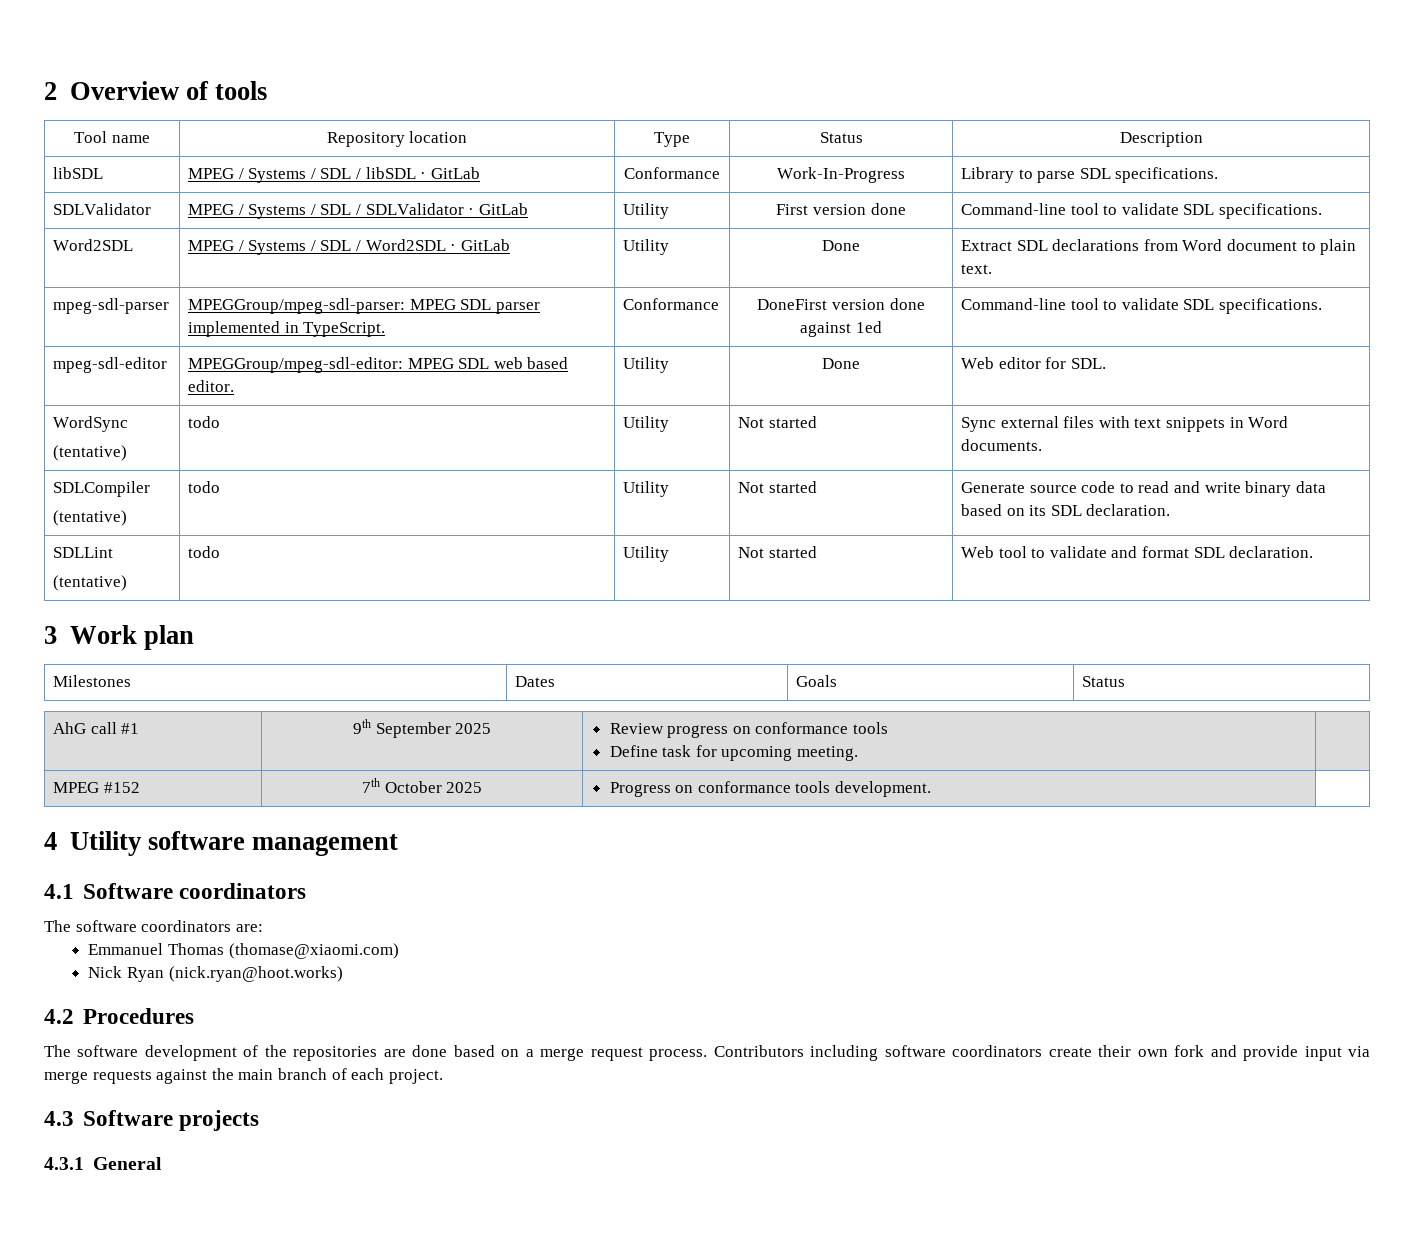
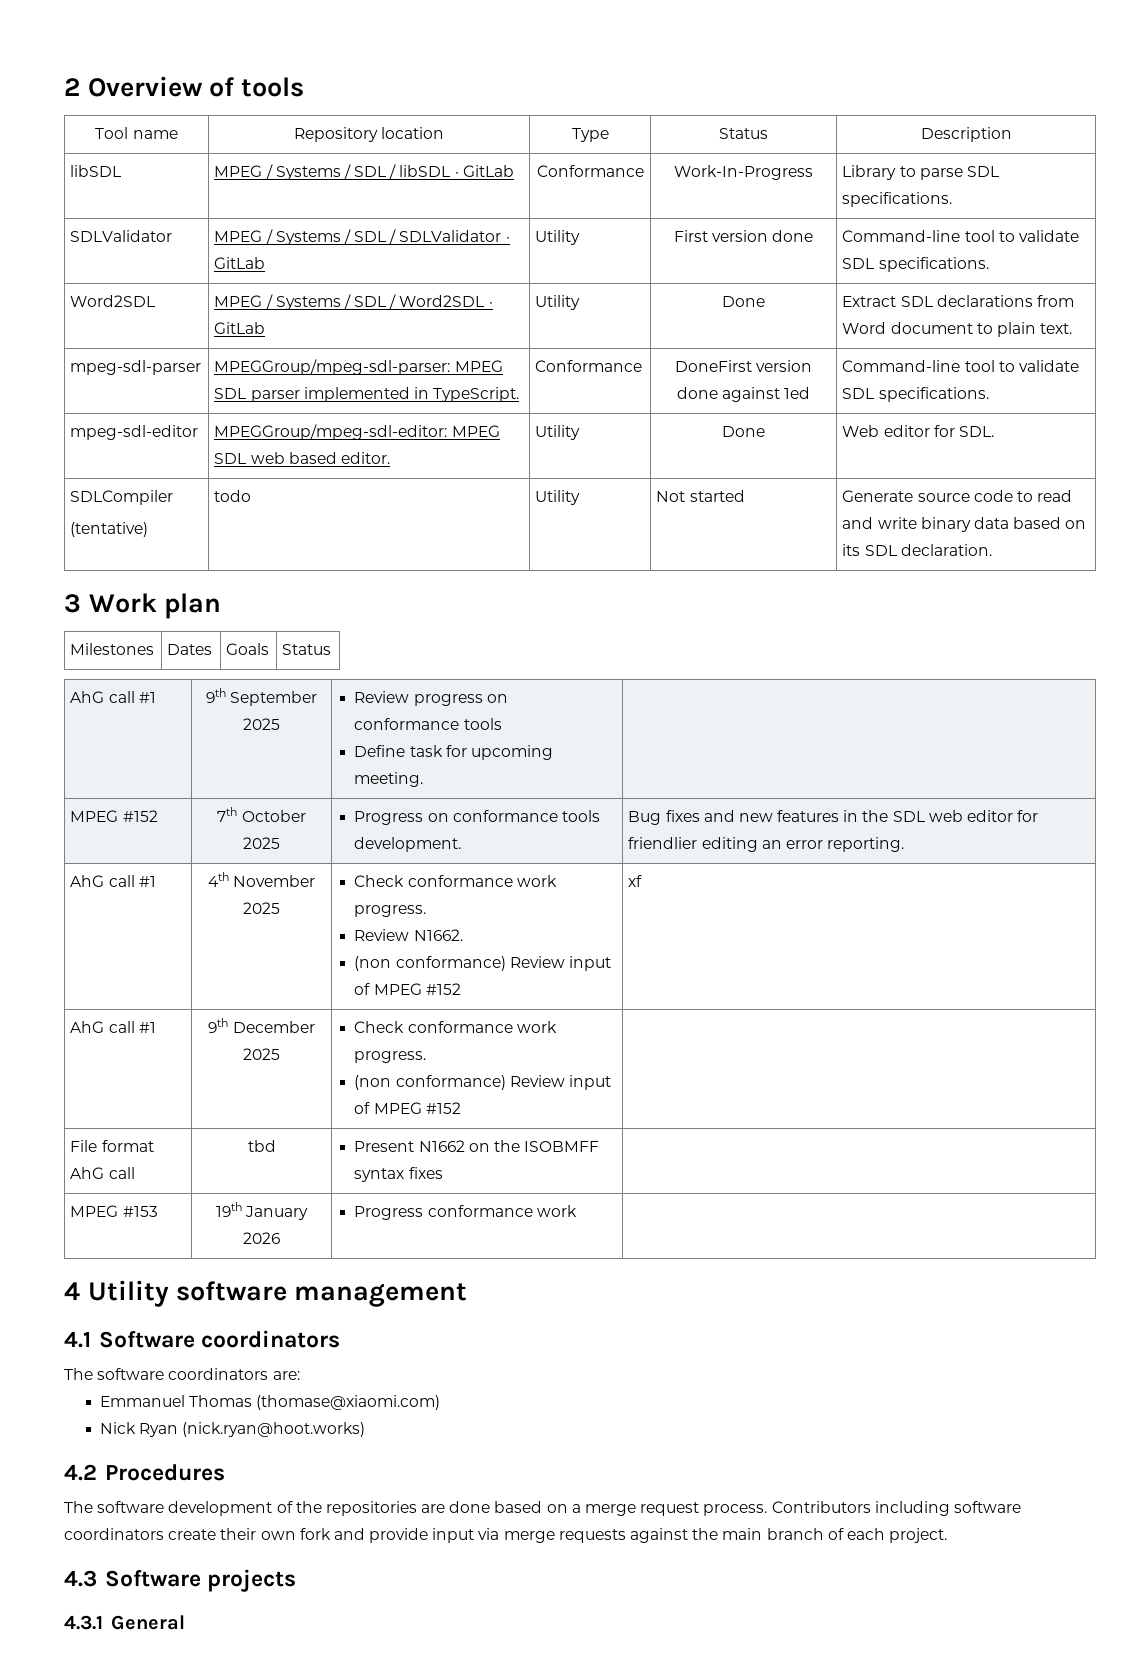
- WordSync
- (tentative) | todo | Utility | Not started | Sync external files with text snippets in Word documents.
- SDLLint
- (tentative) | todo | Utility | Not started | Web tool to validate and format SDL declaration.
- MPEG #152 | 7th October 2025 | Progress on conformance tools development. |
+ MPEG #152 | 7th October 2025 | Progress on conformance tools development. | Bug fixes and new features in the SDL web editor for friendlier editing an error reporting.
+ AhG call #1 | 4th November 2025 | Check conformance work progress.
+ Review N1662.
+ (non conformance) Review input of MPEG #152 | xf
+ AhG call #1 | 9th December 2025 | Check conformance work progress.
+ (non conformance) Review input of MPEG #152 |
+ File format AhG call | tbd | Present N1662 on the ISOBMFF syntax fixes |
+ MPEG #153 | 19th January 2026 | Progress conformance work |

